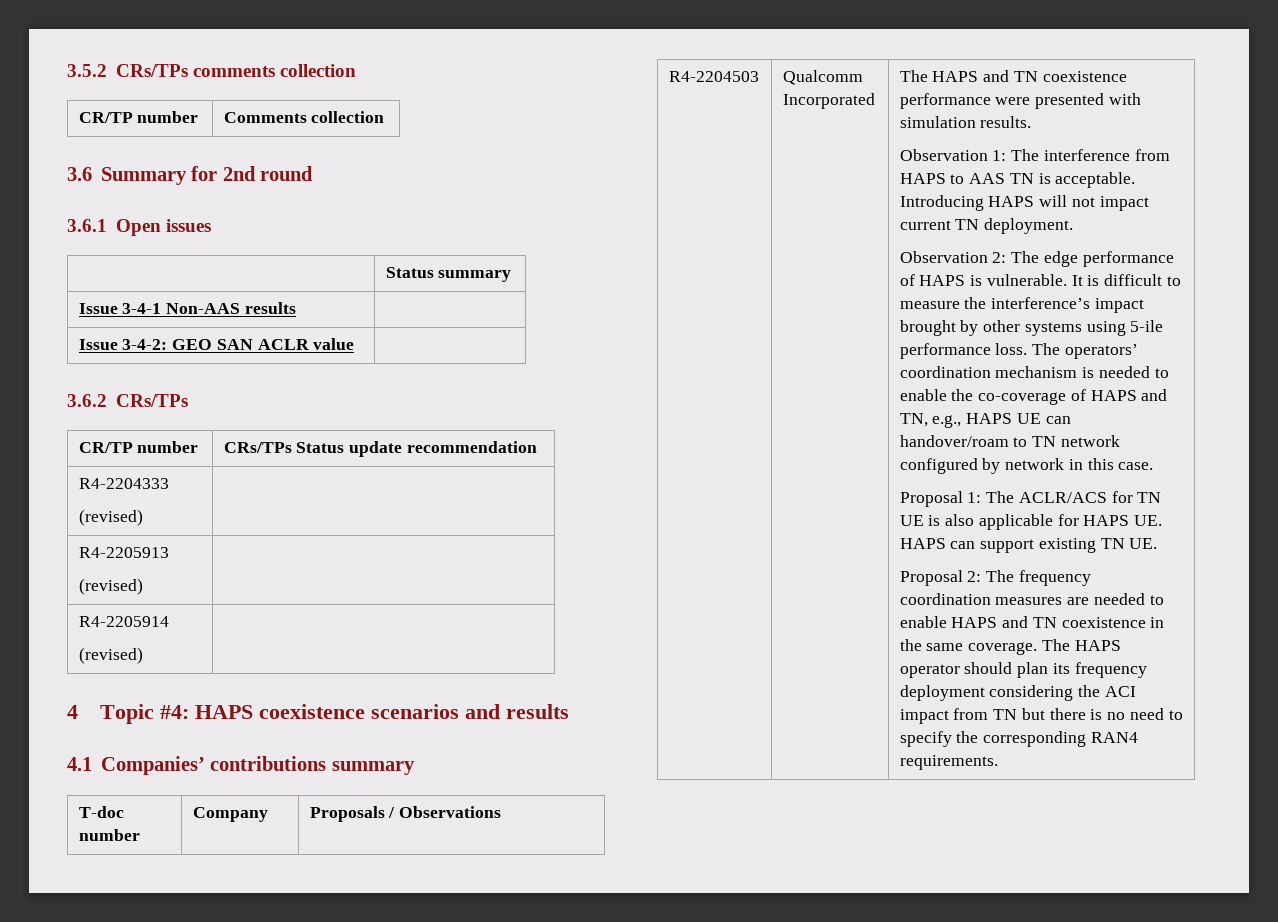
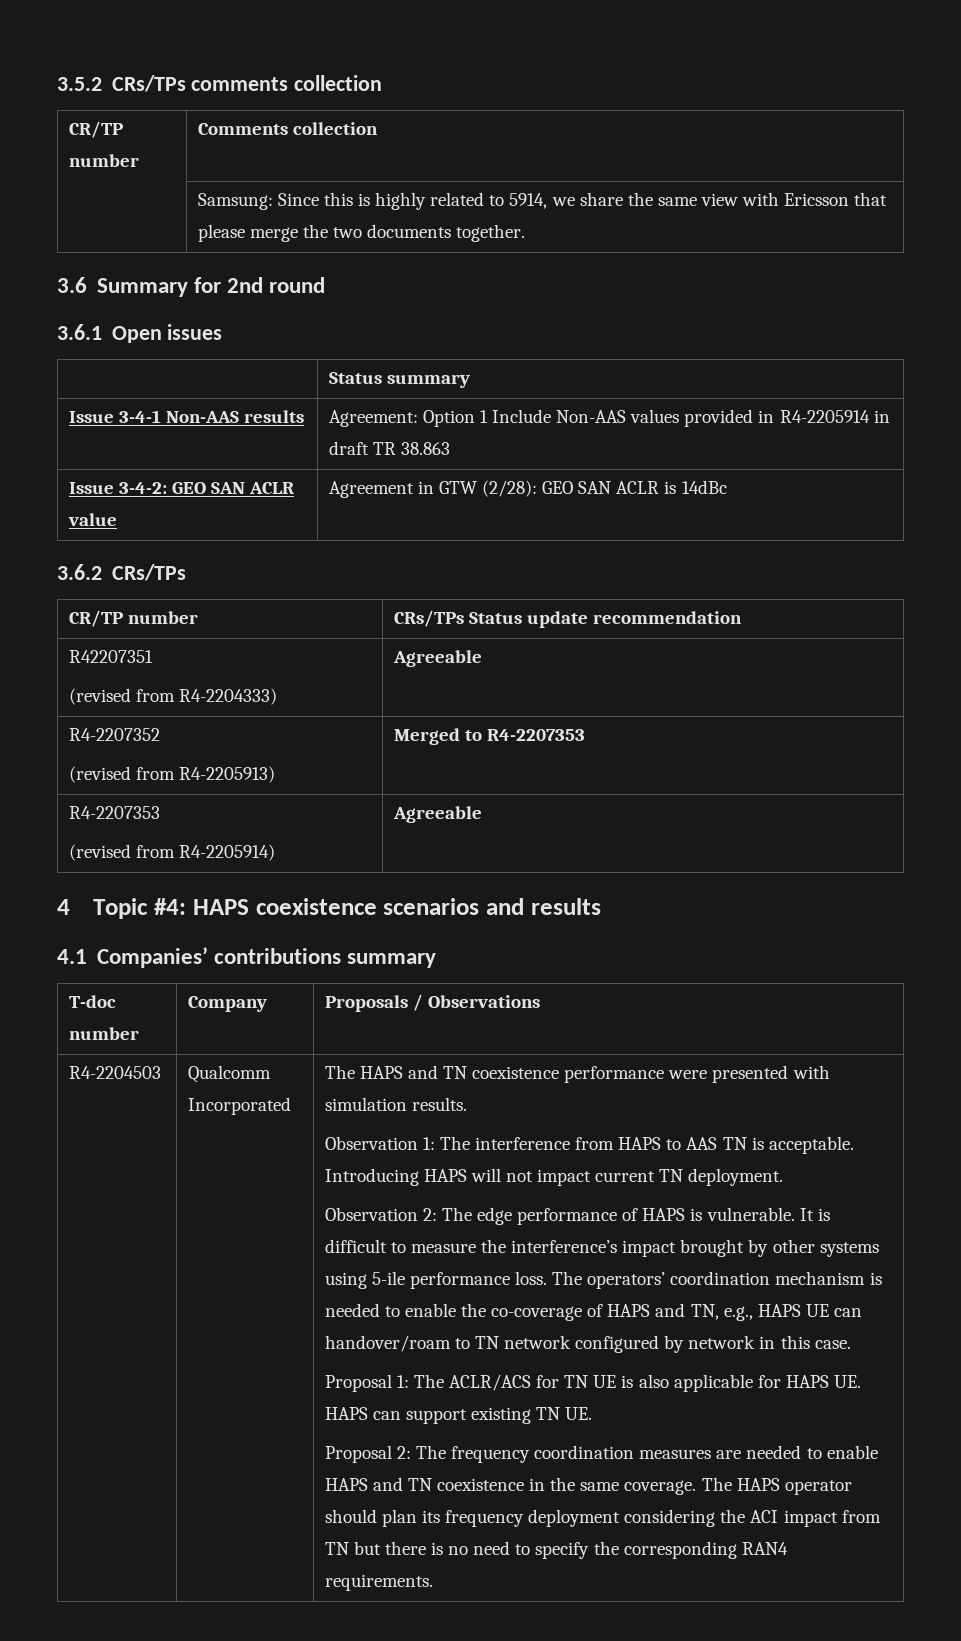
+ | Samsung: Since this is highly related to 5914, we share the same view with Ericsson that please merge the two documents together.
- Issue 3-4-1 Non-AAS results |
+ Issue 3-4-1 Non-AAS results | Agreement: Option 1 Include Non-AAS values provided in R4-2205914 in draft TR 38.863
- Issue 3-4-2: GEO SAN ACLR value |
+ Issue 3-4-2: GEO SAN ACLR value | Agreement in GTW (2/28): GEO SAN ACLR is 14dBc
- R4-2204333
- (revised) |
- R4-2205913
- (revised) |
- R4-2205914
- (revised) |
+ R42207351
+ (revised from R4-2204333) | Agreeable
+ R4-2207352
+ (revised from R4-2205913) | Merged to R4-2207353
+ R4-2207353
+ (revised from R4-2205914) | Agreeable

